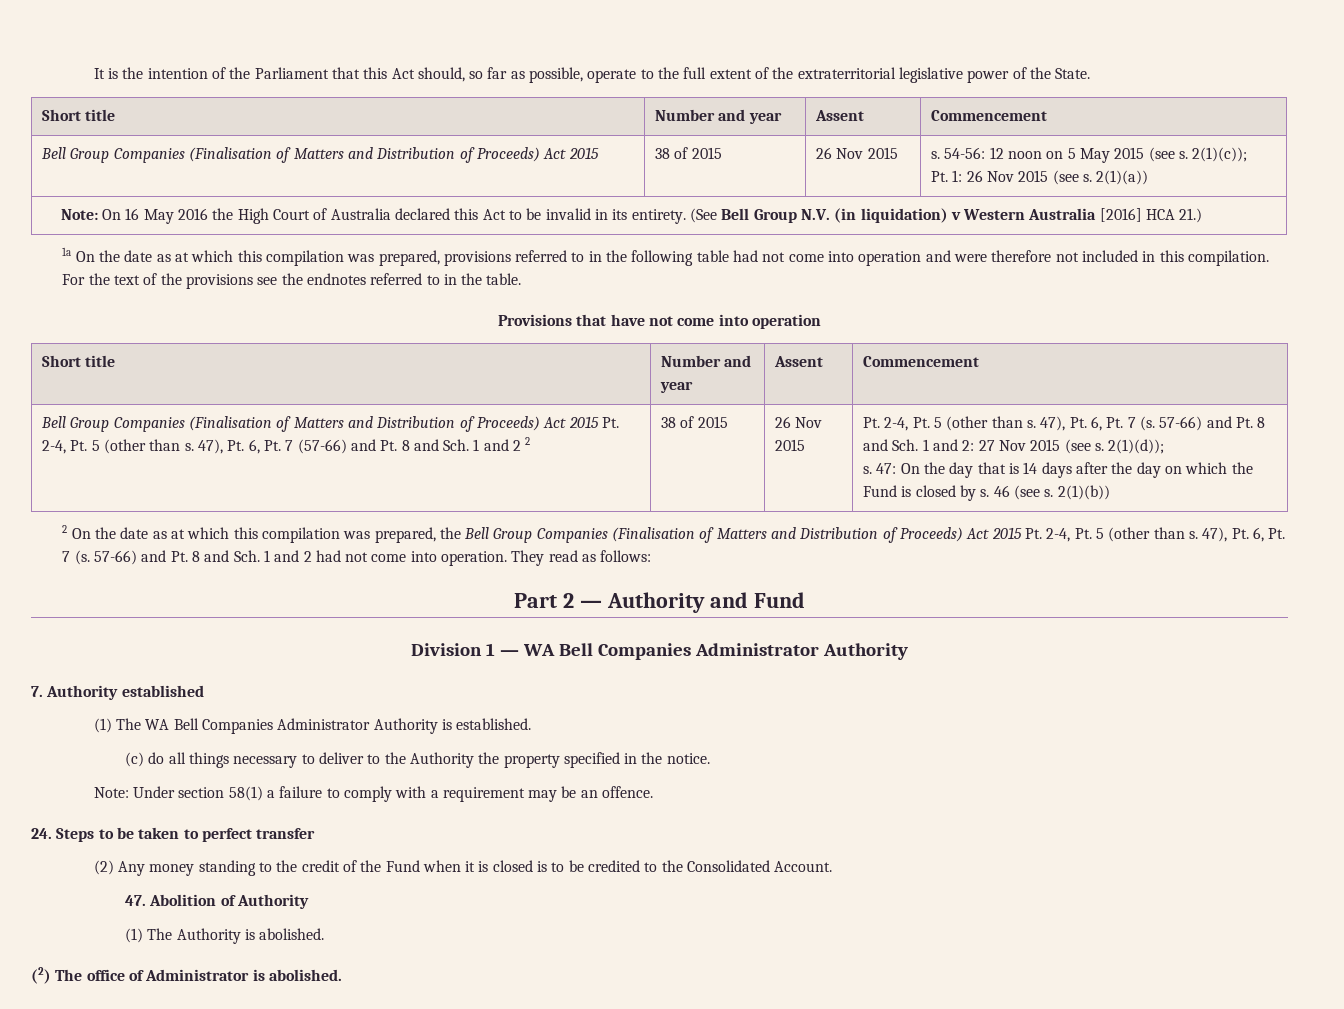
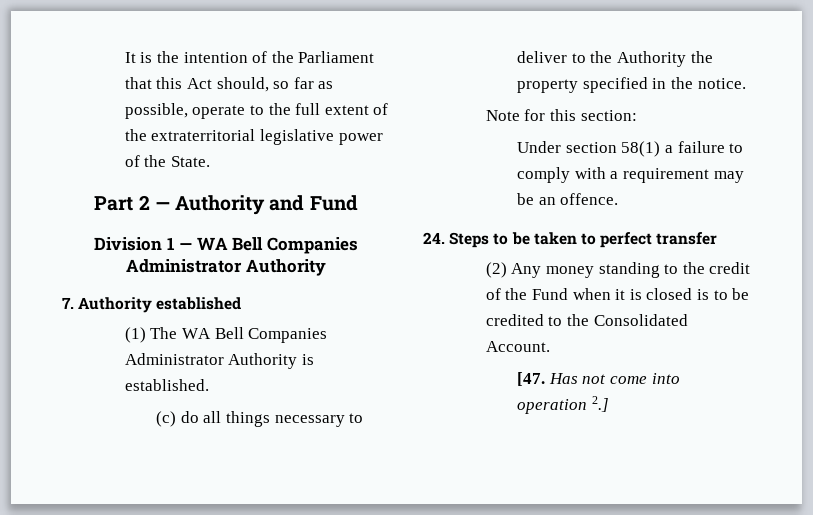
  It is the intention of the Parliament that this Act should, so far as possible, operate to the full extent of the extraterritorial legislative power of the State.
- Short title | Number and year | Assent | Commencement
- Bell Group Companies (Finalisation of Matters and Distribution of Proceeds) Act 2015 | 38 of 2015 | 26 Nov 2015 | s. 54-56: 12 noon on 5 May 2015 (see s. 2(1)(c));
- Pt. 1: 26 Nov 2015 (see s. 2(1)(a))
- Note: On 16 May 2016 the High Court of Australia declared this Act to be invalid in its entirety. (See Bell Group N.V. (in liquidation) v Western Australia [2016] HCA 21.)
- 1a On the date as at which this compilation was prepared, provisions referred to in the following table had not come into operation and were therefore not included in this compilation. For the text of the provisions see the endnotes referred to in the table.
- Provisions that have not come into operation
- Short title | Number and year | Assent | Commencement
- Bell Group Companies (Finalisation of Matters and Distribution of Proceeds) Act 2015 Pt. 2-4, Pt. 5 (other than s. 47), Pt. 6, Pt. 7 (57-66) and Pt. 8 and Sch. 1 and 2 2 | 38 of 2015 | 26 Nov 2015 | Pt. 2-4, Pt. 5 (other than s. 47), Pt. 6, Pt. 7 (s. 57-66) and Pt. 8 and Sch. 1 and 2: 27 Nov 2015 (see s. 2(1)(d));
- s. 47: On the day that is 14 days after the day on which the Fund is closed by s. 46 (see s. 2(1)(b))
- 2 On the date as at which this compilation was prepared, the Bell Group Companies (Finalisation of Matters and Distribution of Proceeds) Act 2015 Pt. 2-4, Pt. 5 (other than s. 47), Pt. 6, Pt. 7 (s. 57-66) and Pt. 8 and Sch. 1 and 2 had not come into operation. They read as follows:
- Note: Under section 58(1) a failure to comply with a requirement may be an offence.
+ Note for this section:
+ Under section 58(1) a failure to comply with a requirement may be an offence.
- 47. Abolition of Authority
- (1) The Authority is abolished.
- (2) The office of Administrator is abolished.
+ [47. Has not come into operation 2.]

